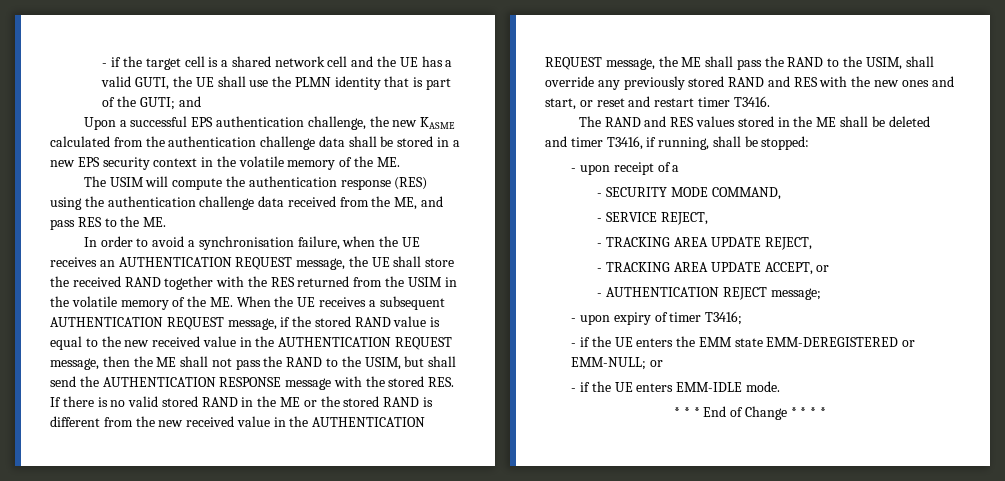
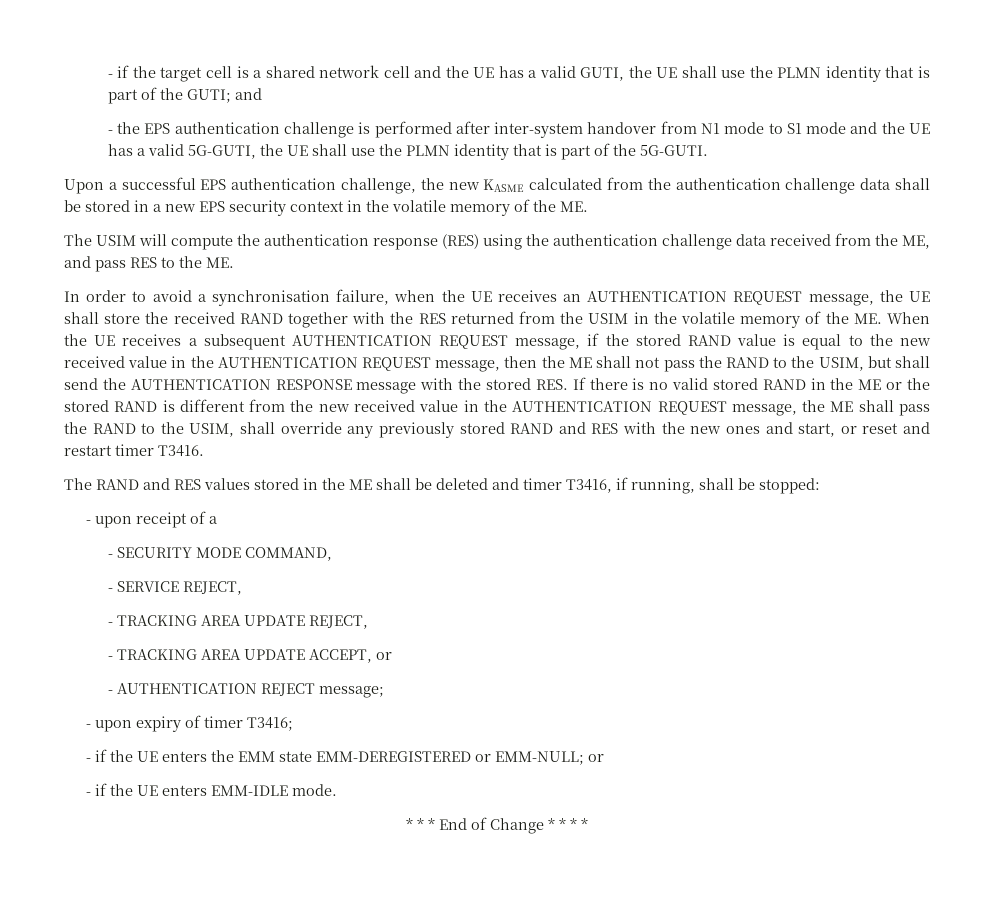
+ - the EPS authentication challenge is performed after inter-system handover from N1 mode to S1 mode and the UE has a valid 5G-GUTI, the UE shall use the PLMN identity that is part of the 5G-GUTI.

